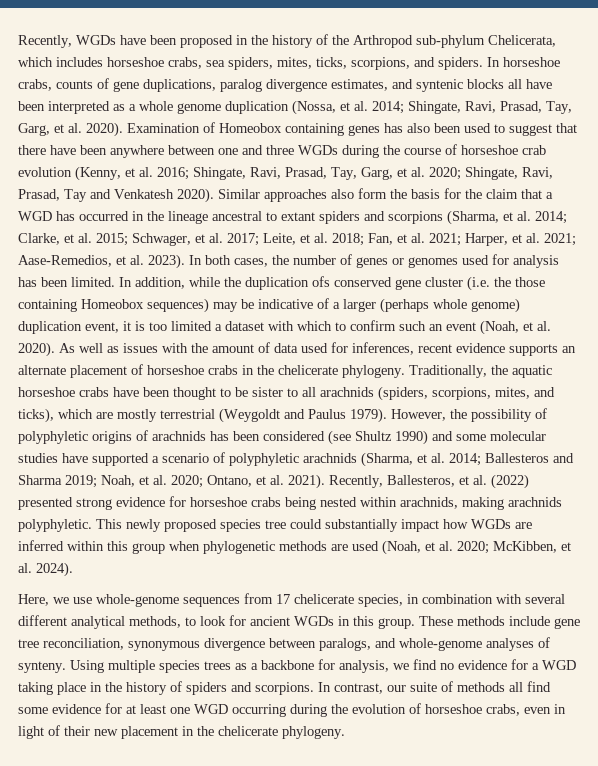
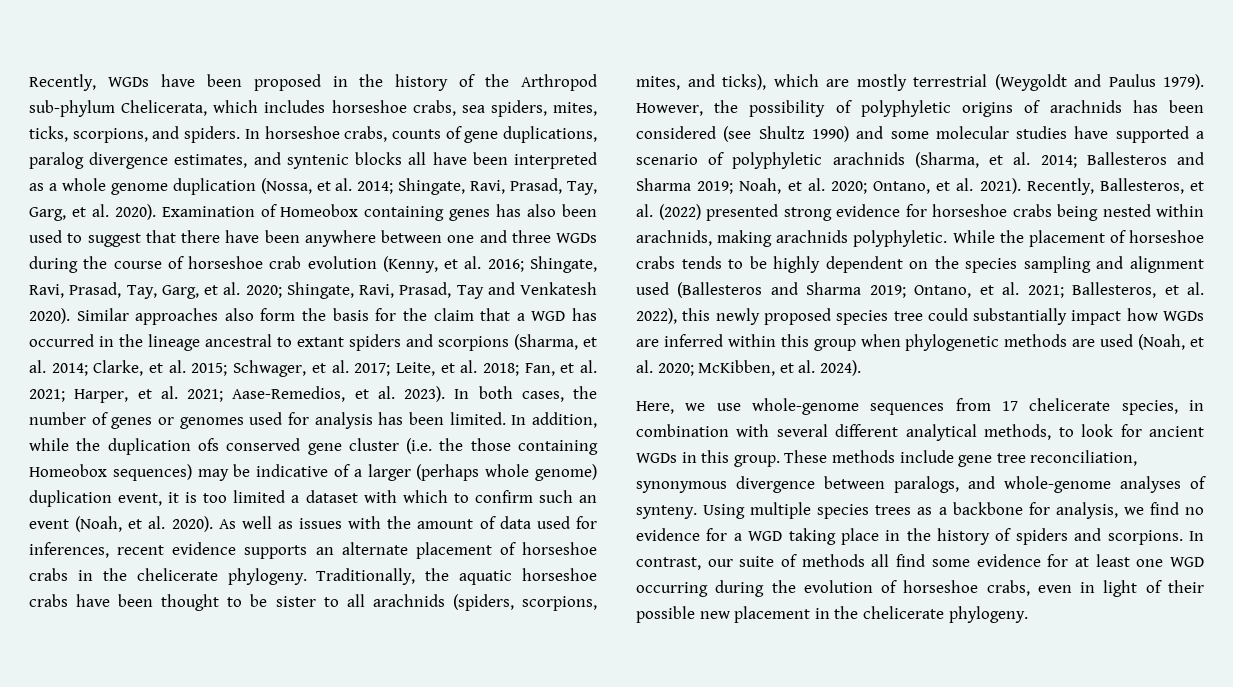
- This newly proposed species tree could substantially impact how WGDs are inferred within this group when phylogenetic methods are used (Noah, et al. 2020; McKibben, et al. 2024).
+ While the placement of horseshoe crabs tends to be highly dependent on the species sampling and alignment used (Ballesteros and Sharma 2019; Ontano, et al. 2021; Ballesteros, et al. 2022), this newly proposed species tree could substantially impact how WGDs are inferred within this group when phylogenetic methods are used (Noah, et al. 2020; McKibben, et al. 2024).
- In contrast, our suite of methods all find some evidence for at least one WGD occurring during the evolution of horseshoe crabs, even in light of their new placement in the chelicerate phylogeny.
+ In contrast, our suite of methods all find some evidence for at least one WGD occurring during the evolution of horseshoe crabs, even in light of their possible new placement in the chelicerate phylogeny.

